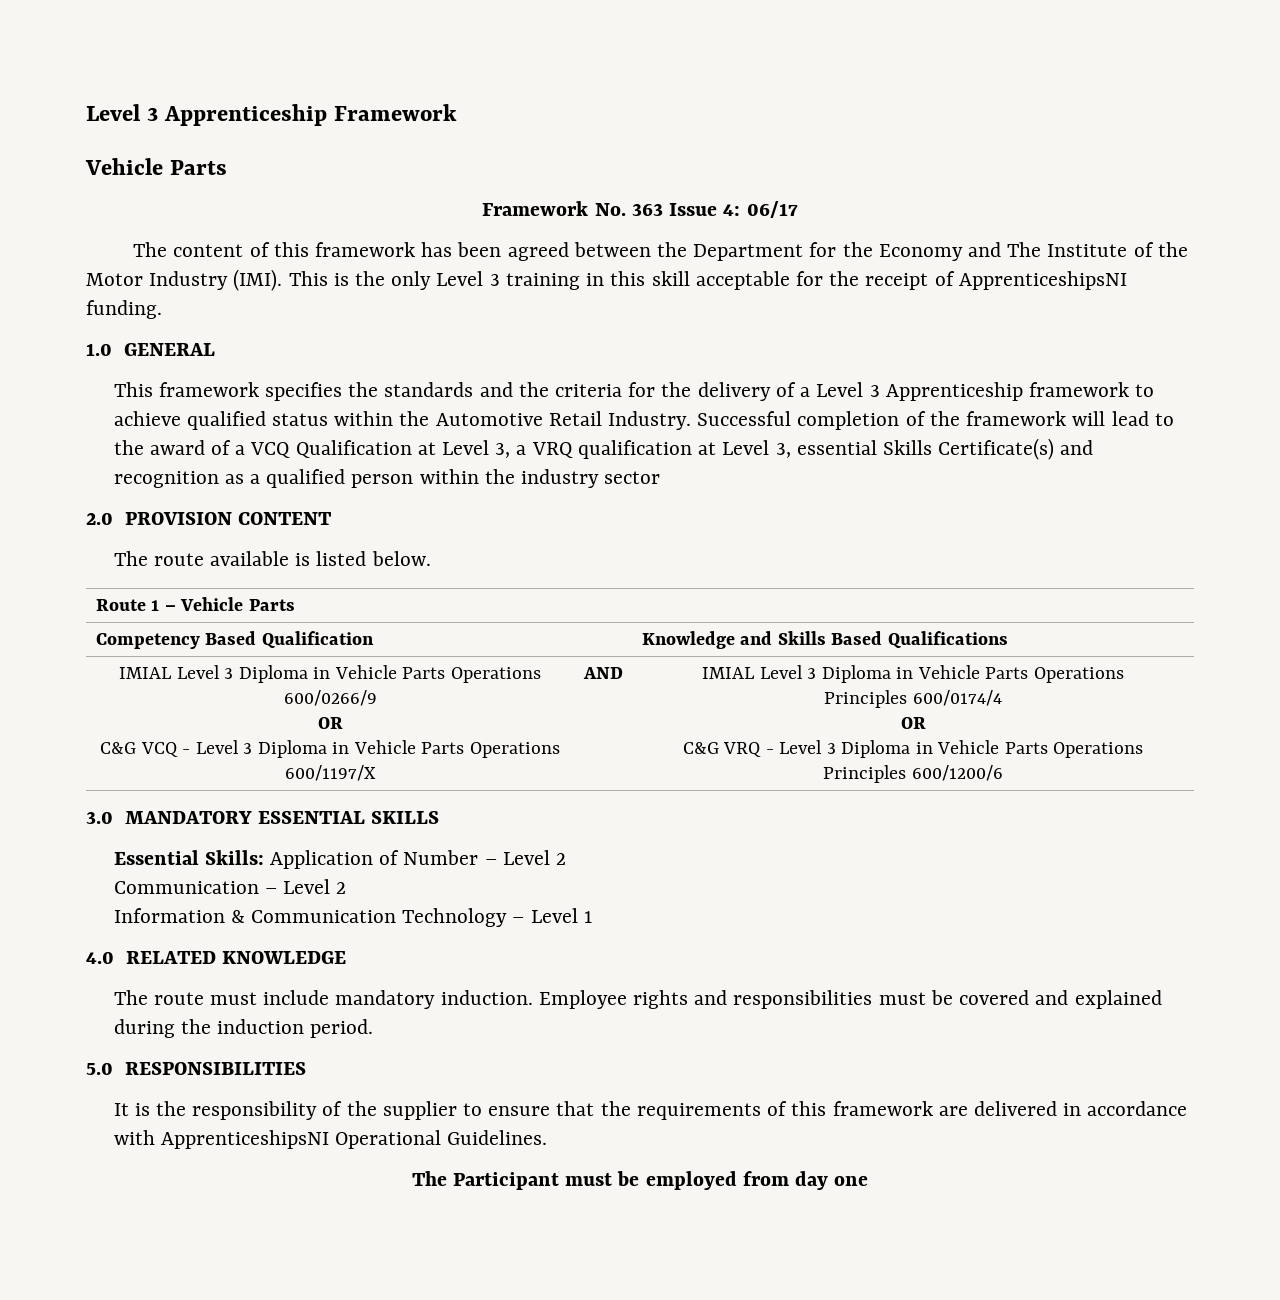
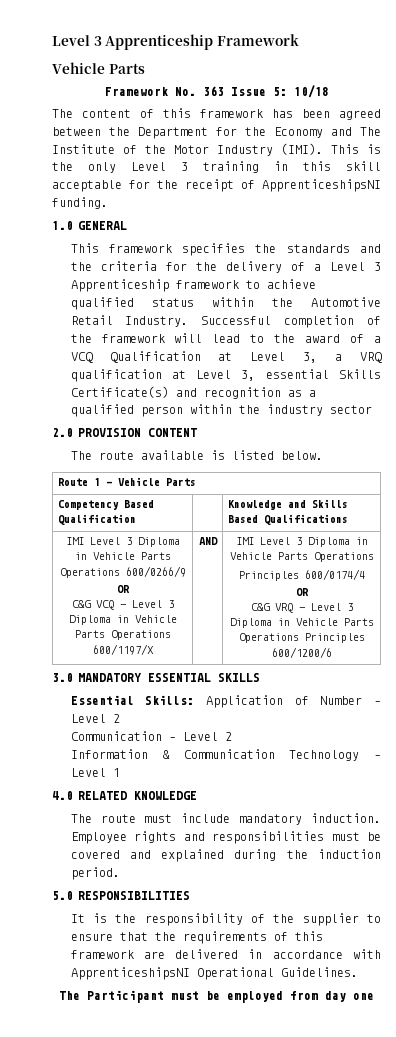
- Framework No. 363 Issue 4: 06/17
+ Framework No. 363 Issue 5: 10/18
- IMIAL Level 3 Diploma in Vehicle Parts Operations 600/0266/9
+ IMI Level 3 Diploma in Vehicle Parts Operations 600/0266/9
- AND | IMIAL Level 3 Diploma in Vehicle Parts Operations
+ AND | IMI Level 3 Diploma in Vehicle Parts Operations

